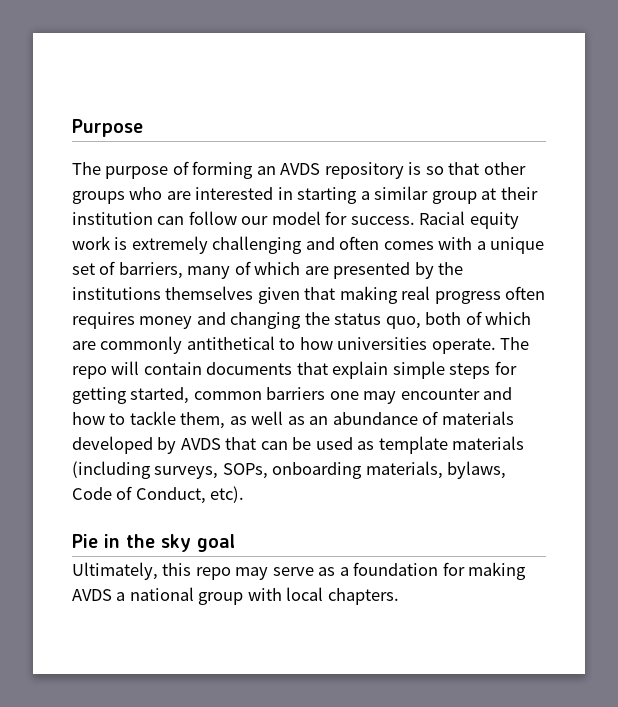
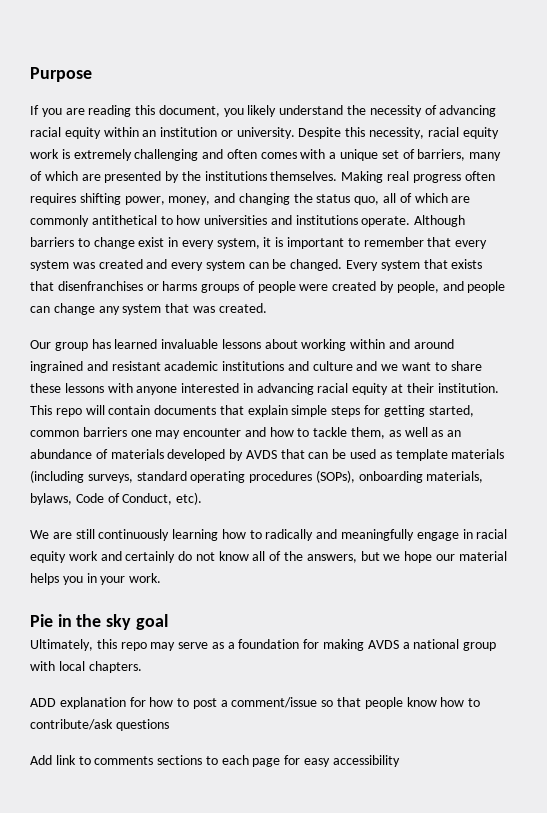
- The purpose of forming an AVDS repository is so that other groups who are interested in starting a similar group at their institution can follow our model for success. Racial equity work is extremely challenging and often comes with a unique set of barriers, many of which are presented by the institutions themselves given that making real progress often requires money and changing the status quo, both of which are commonly antithetical to how universities operate. The repo will contain documents that explain simple steps for getting started, common barriers one may encounter and how to tackle them, as well as an abundance of materials developed by AVDS that can be used as template materials (including surveys, SOPs, onboarding materials, bylaws, Code of Conduct, etc).
+ If you are reading this document, you likely understand the necessity of advancing racial equity within an institution or university. Despite this necessity, racial equity work is extremely challenging and often comes with a unique set of barriers, many of which are presented by the institutions themselves. Making real progress often requires shifting power, money, and changing the status quo, all of which are commonly antithetical to how universities and institutions operate. Although barriers to change exist in every system, it is important to remember that every system was created and every system can be changed. Every system that exists that disenfranchises or harms groups of people were created by people, and people can change any system that was created.
+ Our group has learned invaluable lessons about working within and around ingrained and resistant academic institutions and culture and we want to share these lessons with anyone interested in advancing racial equity at their institution. This repo will contain documents that explain simple steps for getting started, common barriers one may encounter and how to tackle them, as well as an abundance of materials developed by AVDS that can be used as template materials (including surveys, standard operating procedures (SOPs), onboarding materials, bylaws, Code of Conduct, etc).
+ We are still continuously learning how to radically and meaningfully engage in racial equity work and certainly do not know all of the answers, but we hope our material helps you in your work.
+ ADD explanation for how to post a comment/issue so that people know how to contribute/ask questions
+ Add link to comments sections to each page for easy accessibility

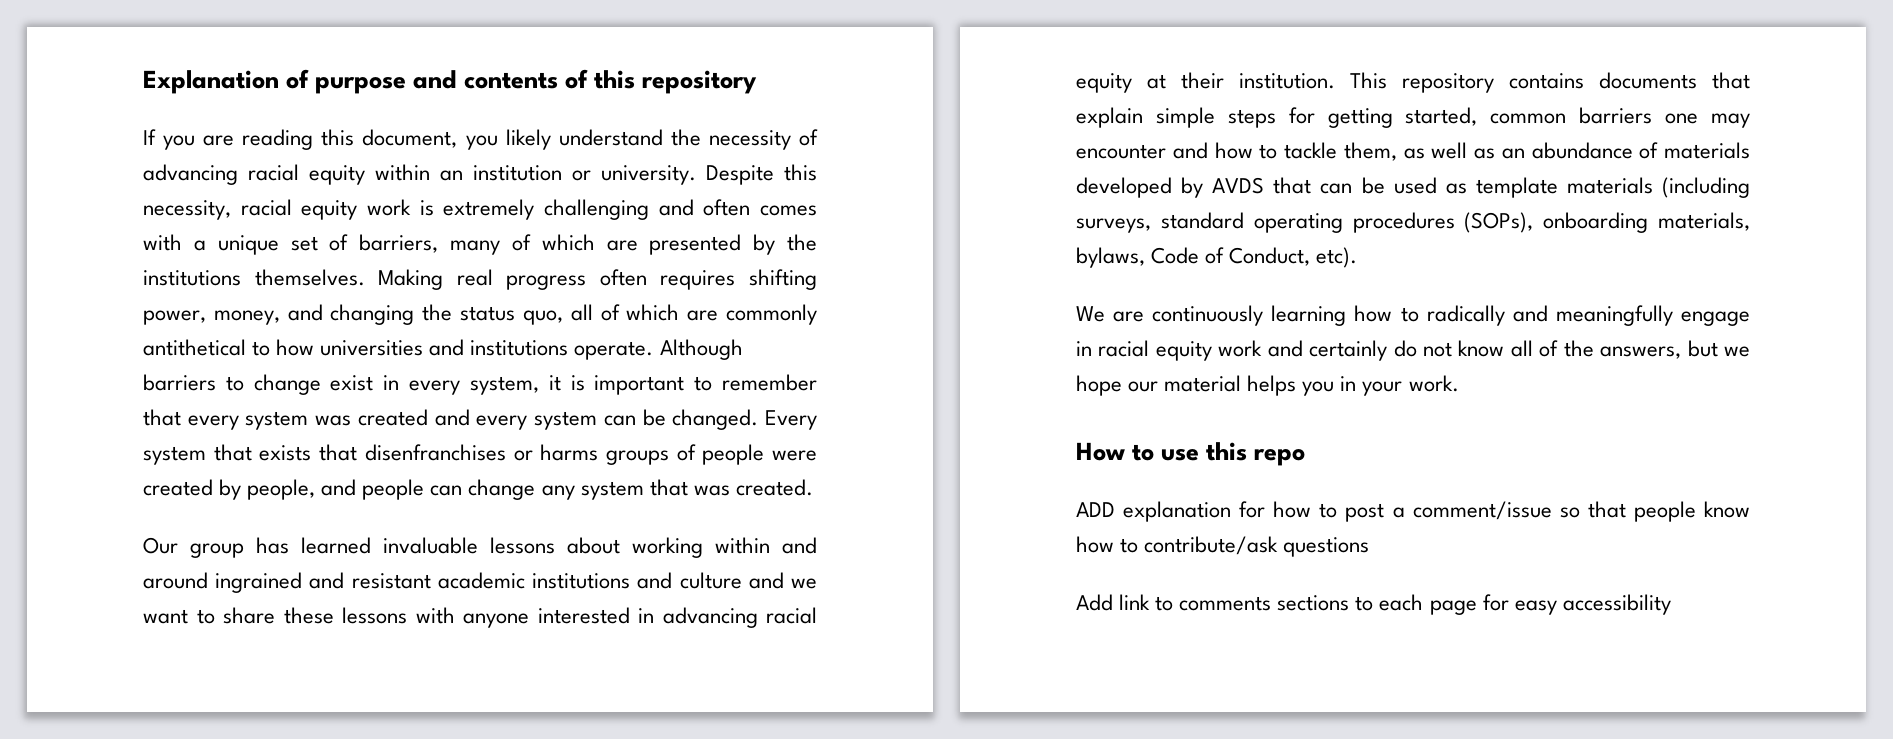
- Purpose
+ Explanation of purpose and contents of this repository
- This repo will contain documents that explain simple steps for getting started, common barriers one may encounter and how to tackle them, as well as an abundance of materials developed by AVDS that can be used as template materials (including surveys, standard operating procedures (SOPs), onboarding materials, bylaws, Code of Conduct, etc).
+ This repository contains documents that explain simple steps for getting started, common barriers one may encounter and how to tackle them, as well as an abundance of materials developed by AVDS that can be used as template materials (including surveys, standard operating procedures (SOPs), onboarding materials, bylaws, Code of Conduct, etc).
- We are still continuously learning how to radically and meaningfully engage in racial equity work and certainly do not know all of the answers, but we hope our material helps you in your work.
+ We are continuously learning how to radically and meaningfully engage in racial equity work and certainly do not know all of the answers, but we hope our material helps you in your work.
- Pie in the sky goal
- Ultimately, this repo may serve as a foundation for making AVDS a national group with local chapters.
+ How to use this repo

